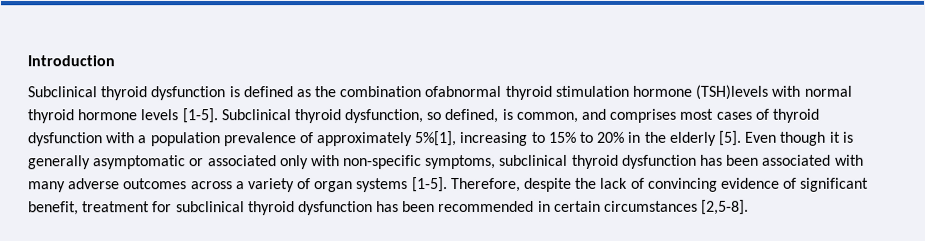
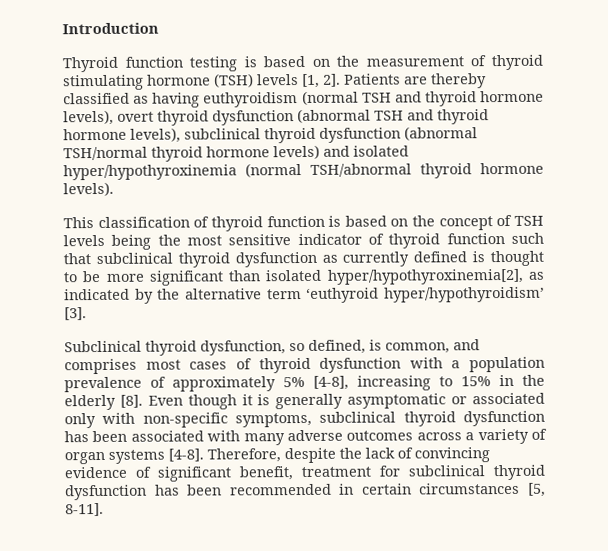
- Subclinical thyroid dysfunction is defined as the combination ofabnormal thyroid stimulation hormone (TSH)levels with normal thyroid hormone levels [1-5]. Subclinical thyroid dysfunction, so defined, is common, and comprises most cases of thyroid dysfunction with a population prevalence of approximately 5%[1], increasing to 15% to 20% in the elderly [5].
+ Thyroid function testing is based on the measurement of thyroid stimulating hormone (TSH) levels [1, 2]. Patients are thereby classified as having euthyroidism (normal TSH and thyroid hormone levels), overt thyroid dysfunction (abnormal TSH and thyroid hormone levels), subclinical thyroid dysfunction (abnormal TSH/normal thyroid hormone levels) and isolated hyper/hypothyroxinemia (normal TSH/abnormal thyroid hormone levels).
+ This classification of thyroid function is based on the concept of TSH levels being the most sensitive indicator of thyroid function such that subclinical thyroid dysfunction as currently defined is thought to be more significant than isolated hyper/hypothyroxinemia[2], as indicated by the alternative term ‘euthyroid hyper/hypothyroidism’ [3].
+ Subclinical thyroid dysfunction, so defined, is common, and comprises most cases of thyroid dysfunction with a population prevalence of approximately 5% [4-8], increasing to 15% in the elderly [8].
- Even though it is generally asymptomatic or associated only with non-specific symptoms, subclinical thyroid dysfunction has been associated with many adverse outcomes across a variety of organ systems [1-5].
+ Even though it is generally asymptomatic or associated only with non-specific symptoms, subclinical thyroid dysfunction has been associated with many adverse outcomes across a variety of organ systems [4-8].
- Therefore, despite the lack of convincing evidence of significant benefit, treatment for subclinical thyroid dysfunction has been recommended in certain circumstances [2,5-8].
+ Therefore, despite the lack of convincing evidence of significant benefit, treatment for subclinical thyroid dysfunction has been recommended in certain circumstances [5, 8-11].

